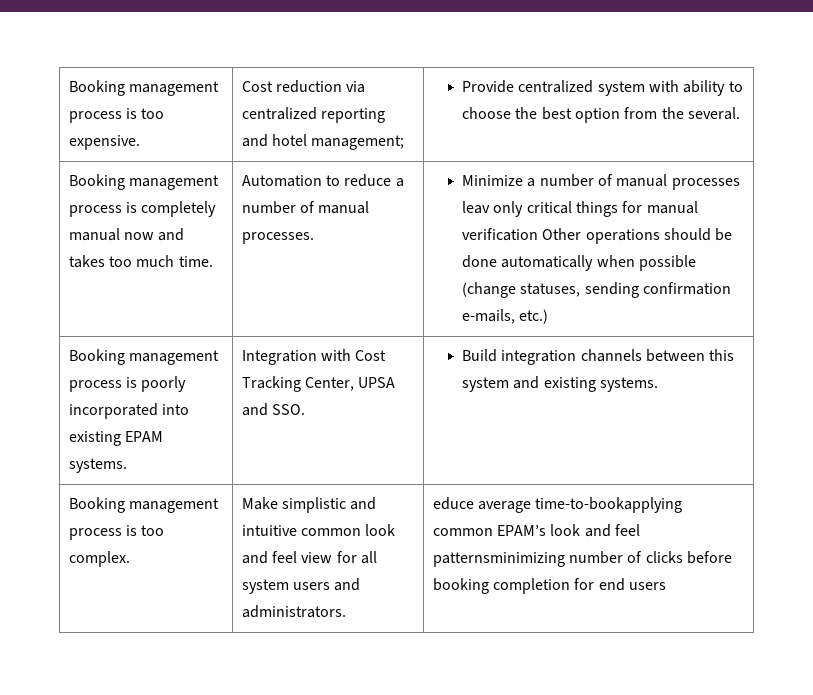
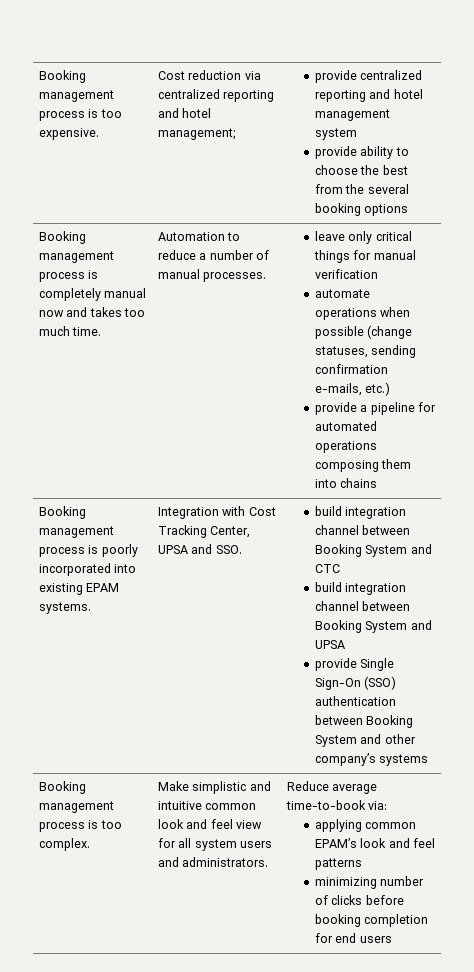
- Booking management process is too expensive. | Cost reduction via centralized reporting and hotel management; | Provide centralized system with ability to choose the best option from the several.
+ Booking management process is too expensive. | Cost reduction via centralized reporting and hotel management; | provide centralized reporting and hotel management system
+ provide ability to choose the best from the several booking options
- Minimize a number of manual processes leav only critical things for manual verification Other operations should be done automatically when possible (change statuses, sending confirmation e-mails, etc.)
+ leave only critical things for manual verification
+ automate operations when possible (change statuses, sending confirmation e-mails, etc.)
+ provide a pipeline for automated operations composing them into chains
- Build integration channels between this system and existing systems.
+ build integration channel between Booking System and CTC
+ build integration channel between Booking System and UPSA
+ provide Single Sign-On (SSO) authentication between Booking System and other company’s systems
- educe average time-to-bookapplying common EPAM’s look and feel patternsminimizing number of clicks before booking completion for end users
+ Reduce average time-to-book via:
+ applying common EPAM’s look and feel patterns
+ minimizing number of clicks before booking completion for end users

